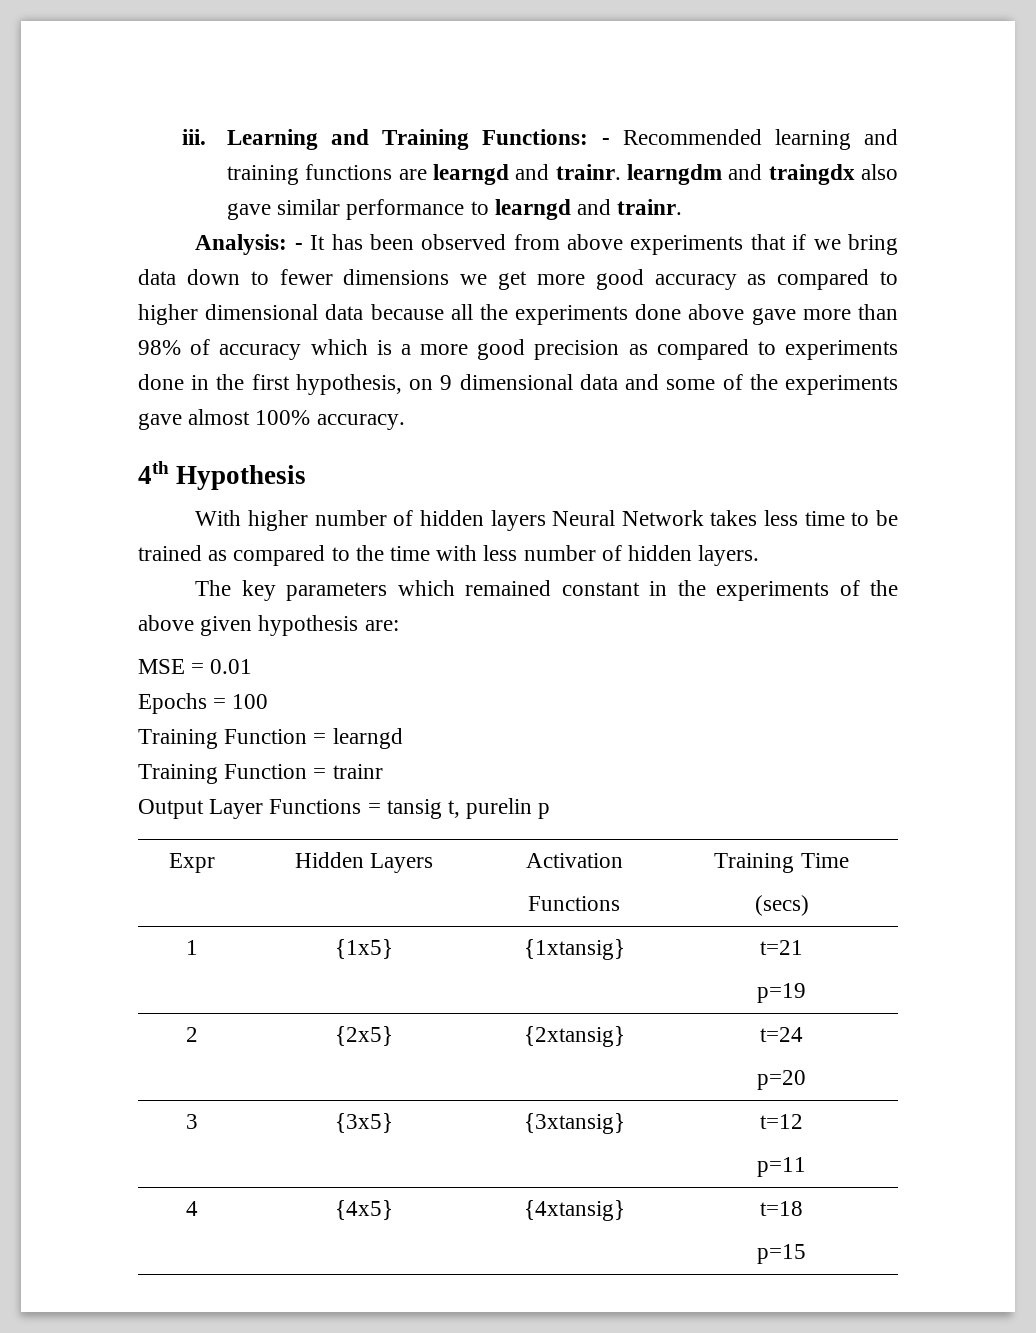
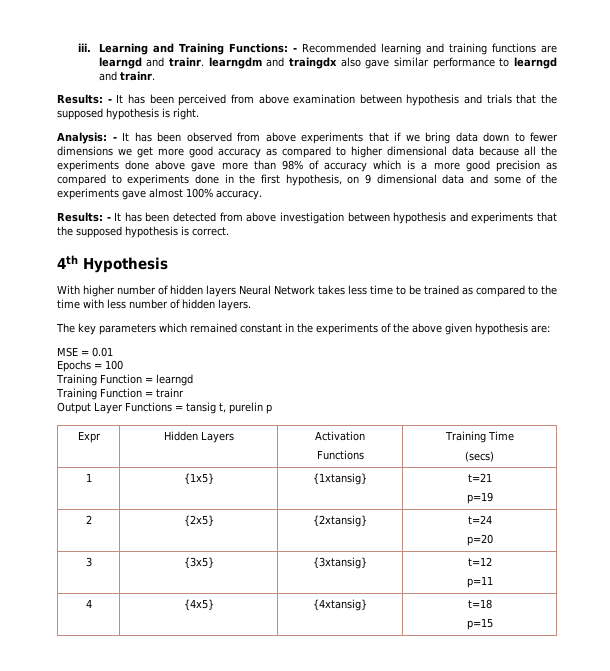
+ Results: - It has been perceived from above examination between hypothesis and trials that the supposed hypothesis is right.
+ Results: - It has been detected from above investigation between hypothesis and experiments that the supposed hypothesis is correct.

